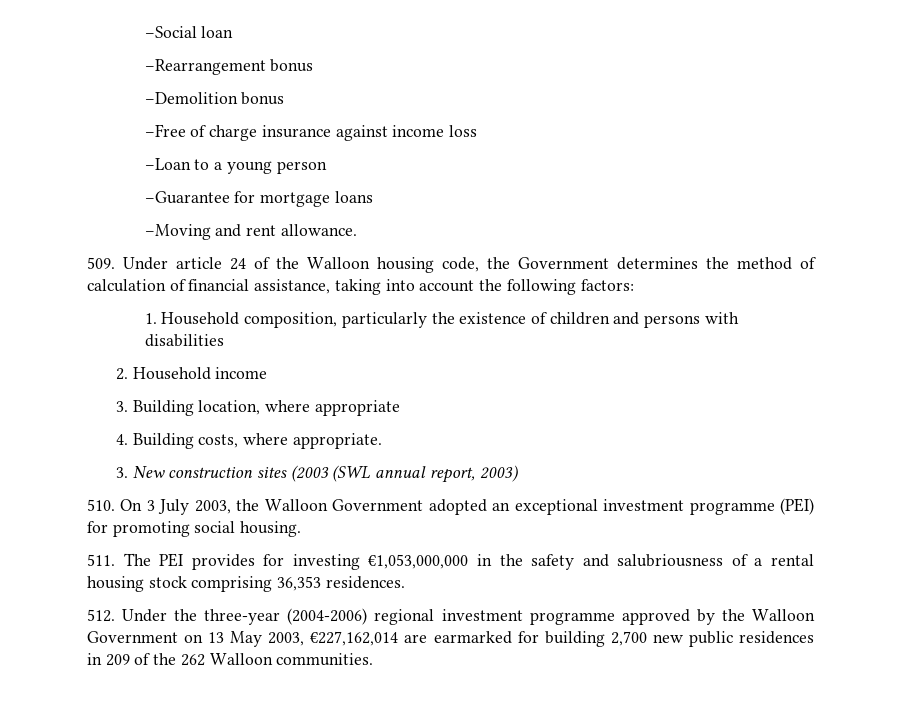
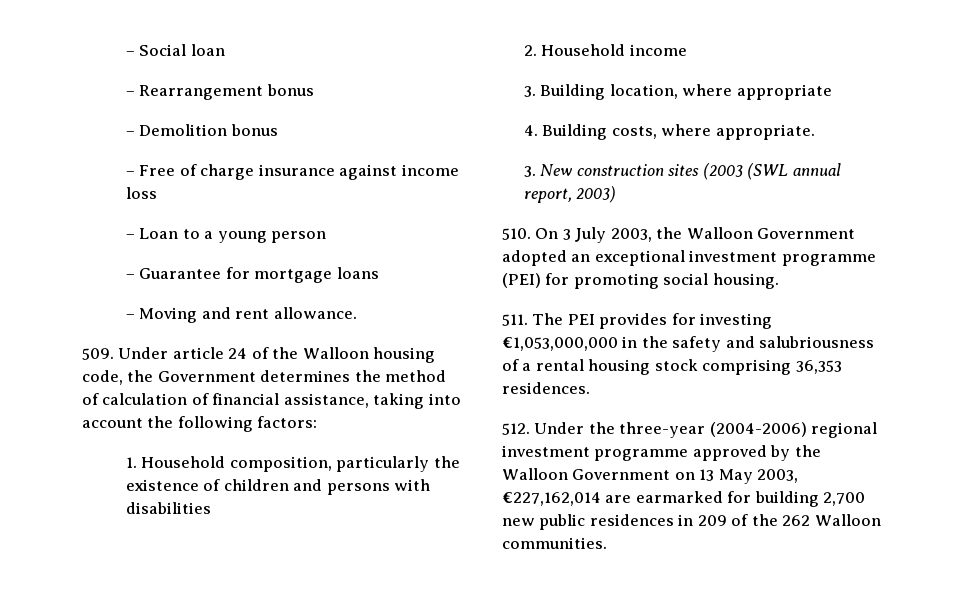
- –Social loan
+ – Social loan
- –Rearrangement bonus
- –Demolition bonus
- –Free of charge insurance against income loss
+ – Rearrangement bonus
+ – Demolition bonus
+ – Free of charge insurance against income loss
- –Loan to a young person
+ – Loan to a young person
- –Guarantee for mortgage loans
+ – Guarantee for mortgage loans
- –Moving and rent allowance.
+ – Moving and rent allowance.

